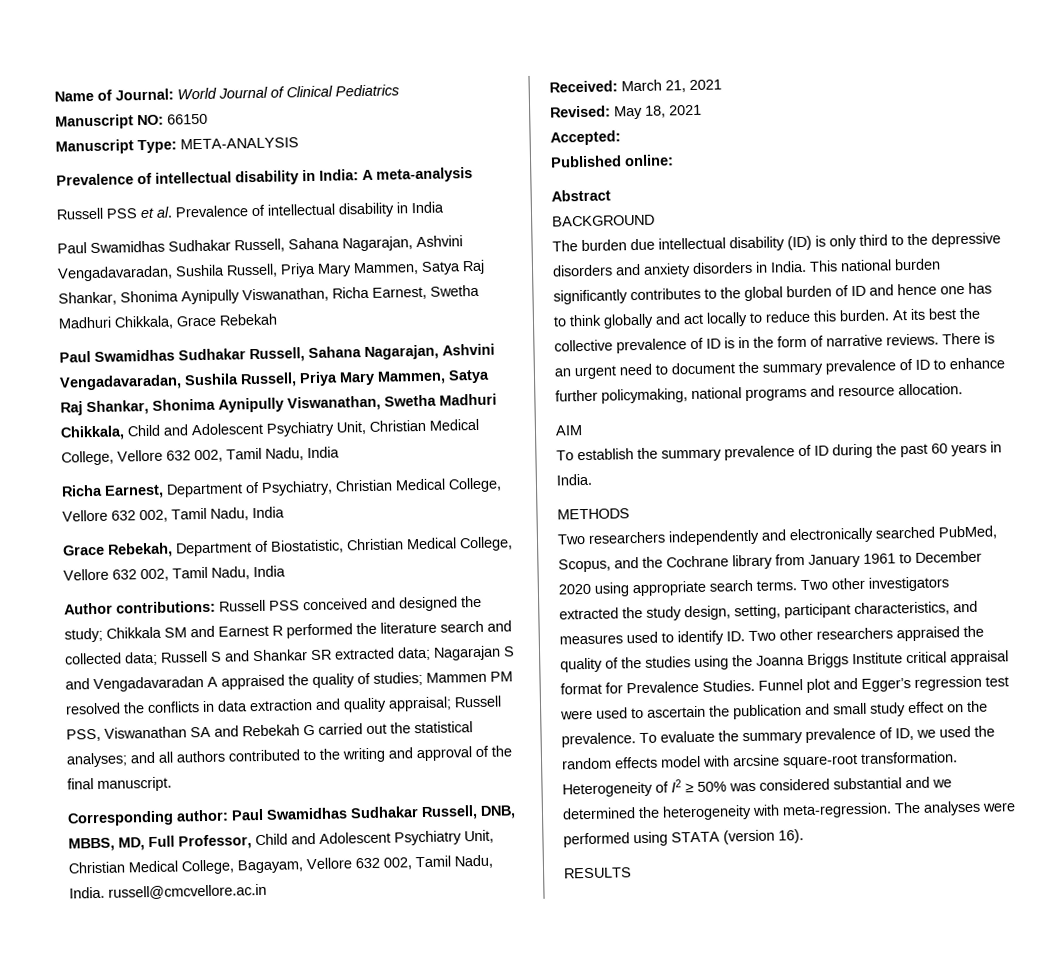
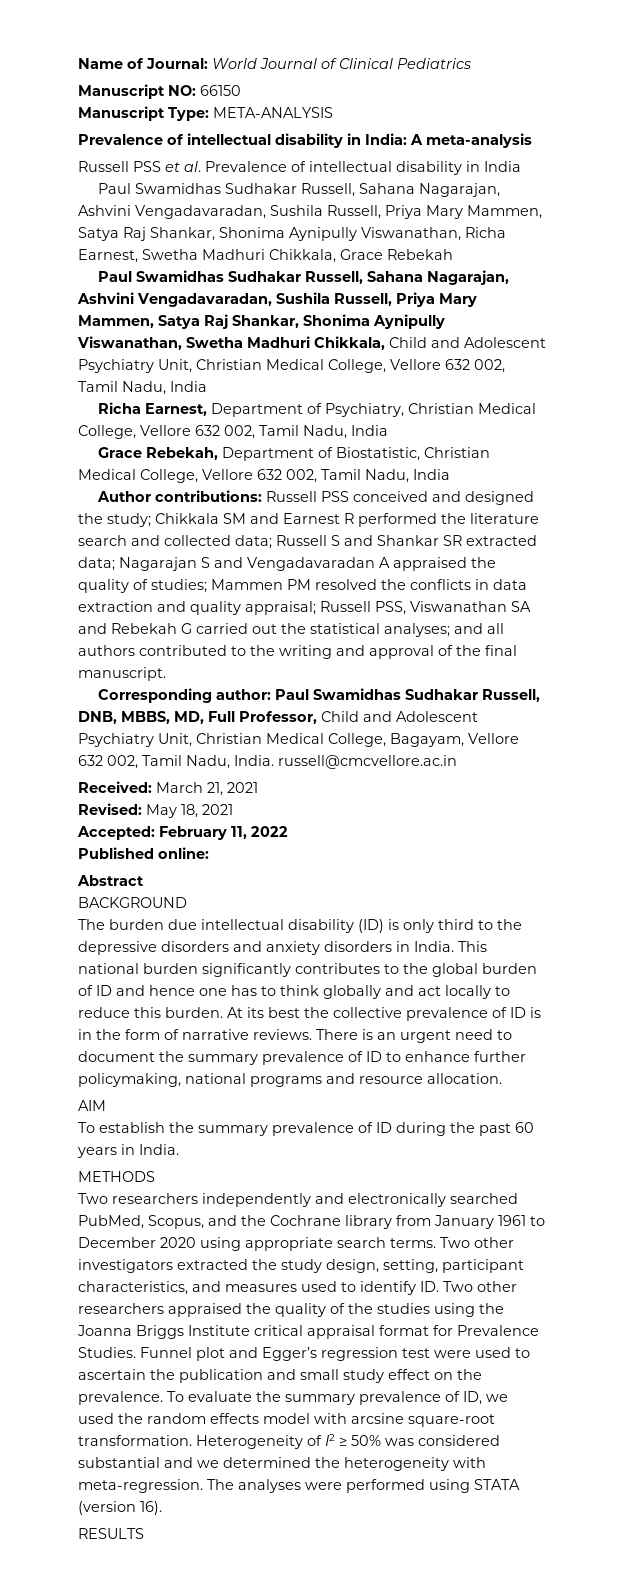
- Accepted:
+ Accepted: February 11, 2022

